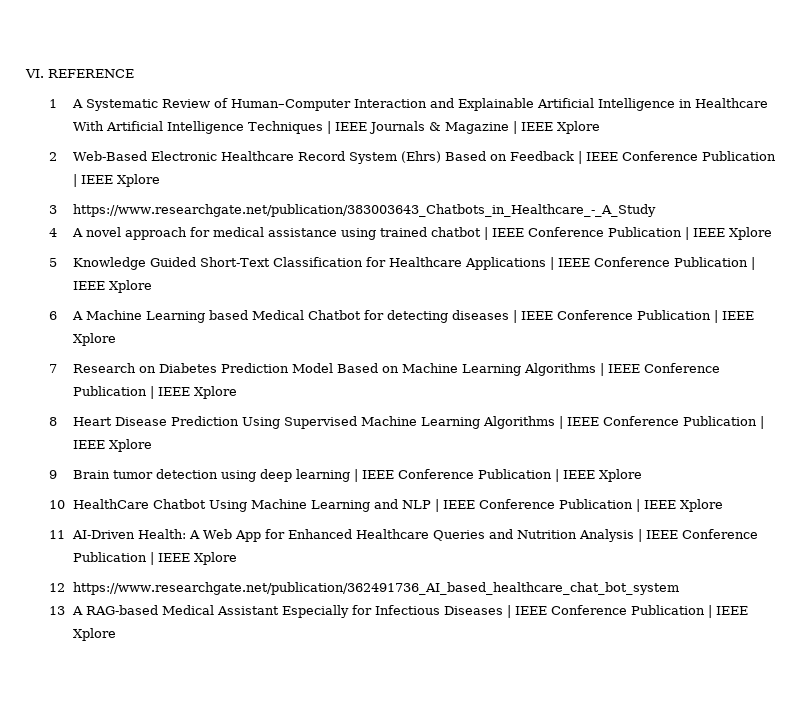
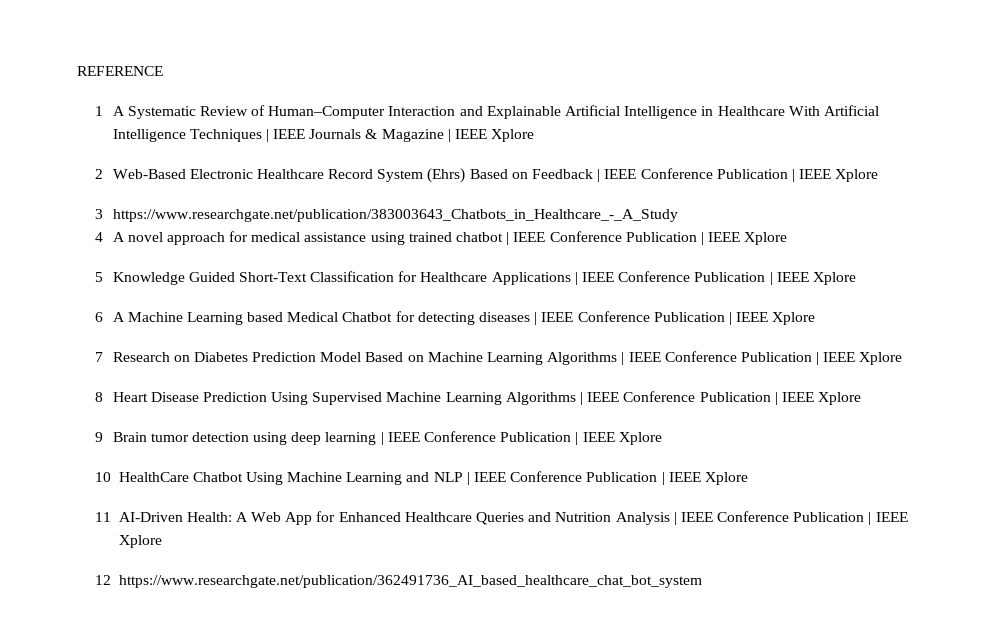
- VI. REFERENCE
+ REFERENCE
- 13 A RAG-based Medical Assistant Especially for Infectious Diseases | IEEE Conference Publication | IEEE Xplore

